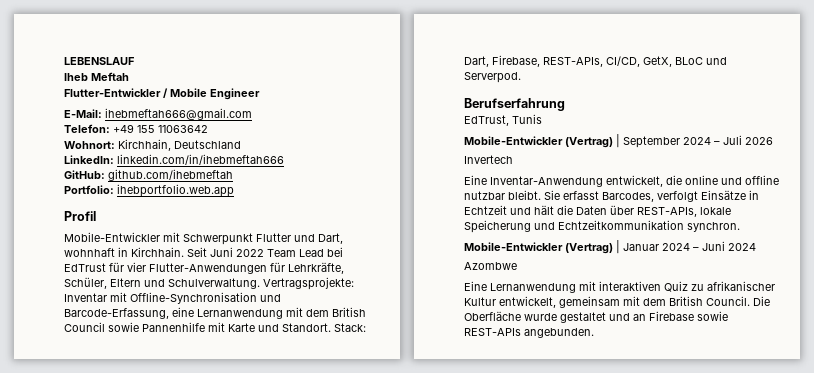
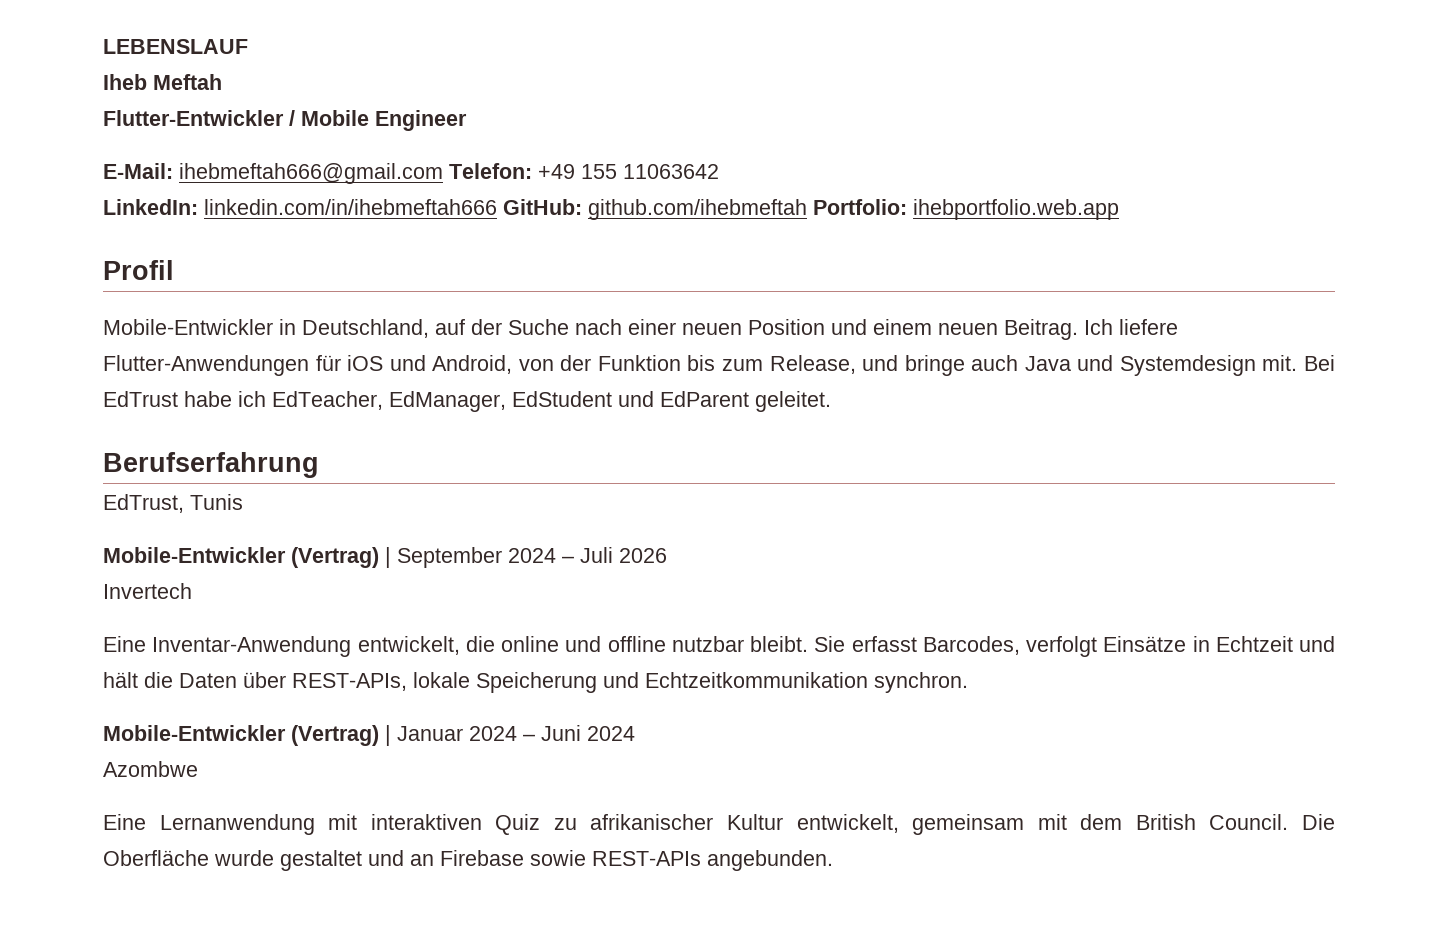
- E-Mail: ihebmeftah666@gmail.com
- Telefon: +49 155 11063642
+ E-Mail: ihebmeftah666@gmail.com Telefon: +49 155 11063642
- Wohnort: Kirchhain, Deutschland
- LinkedIn: linkedin.com/in/ihebmeftah666
- GitHub: github.com/ihebmeftah
- Portfolio: ihebportfolio.web.app
+ LinkedIn: linkedin.com/in/ihebmeftah666 GitHub: github.com/ihebmeftah Portfolio: ihebportfolio.web.app
- Mobile-Entwickler mit Schwerpunkt Flutter und Dart, wohnhaft in Kirchhain. Seit Juni 2022 Team Lead bei EdTrust für vier Flutter-Anwendungen für Lehrkräfte, Schüler, Eltern und Schulverwaltung. Vertragsprojekte: Inventar mit Offline-Synchronisation und Barcode-Erfassung, eine Lernanwendung mit dem British Council sowie Pannenhilfe mit Karte und Standort. Stack: Dart, Firebase, REST-APIs, CI/CD, GetX, BLoC und Serverpod.
+ Mobile-Entwickler in Deutschland, auf der Suche nach einer neuen Position und einem neuen Beitrag. Ich liefere Flutter-Anwendungen für iOS und Android, von der Funktion bis zum Release, und bringe auch Java und Systemdesign mit. Bei EdTrust habe ich EdTeacher, EdManager, EdStudent und EdParent geleitet.

